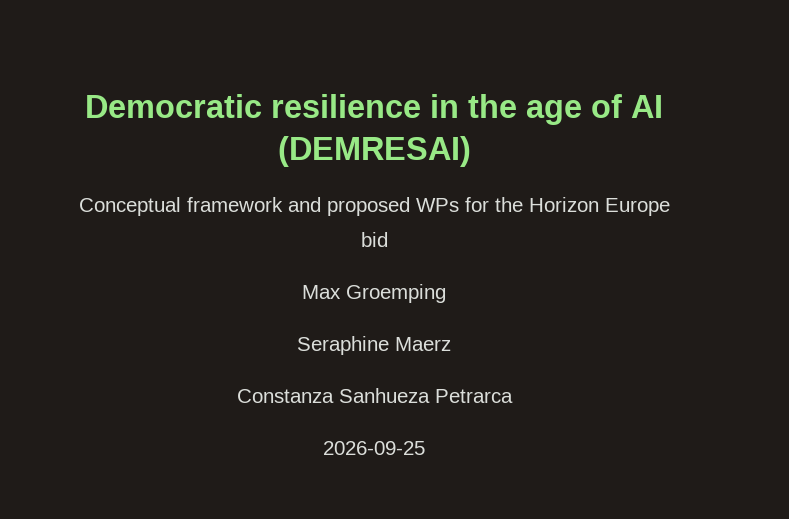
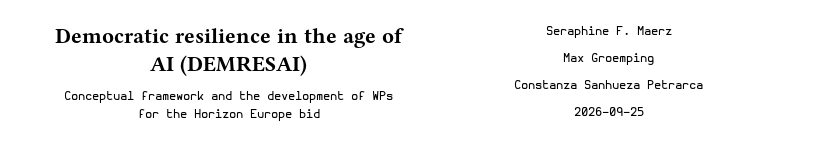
- Conceptual framework and proposed WPs for the Horizon Europe bid
+ Conceptual framework and the development of WPs for the Horizon Europe bid
+ Seraphine F. Maerz
- Seraphine Maerz

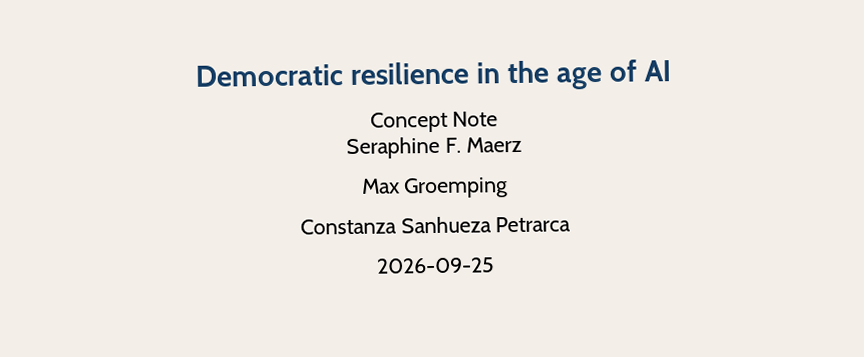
- Democratic resilience in the age of AI (DEMRESAI)
- Conceptual framework and the development of WPs for the Horizon Europe bid
+ Democratic resilience in the age of AI
+ Concept Note

